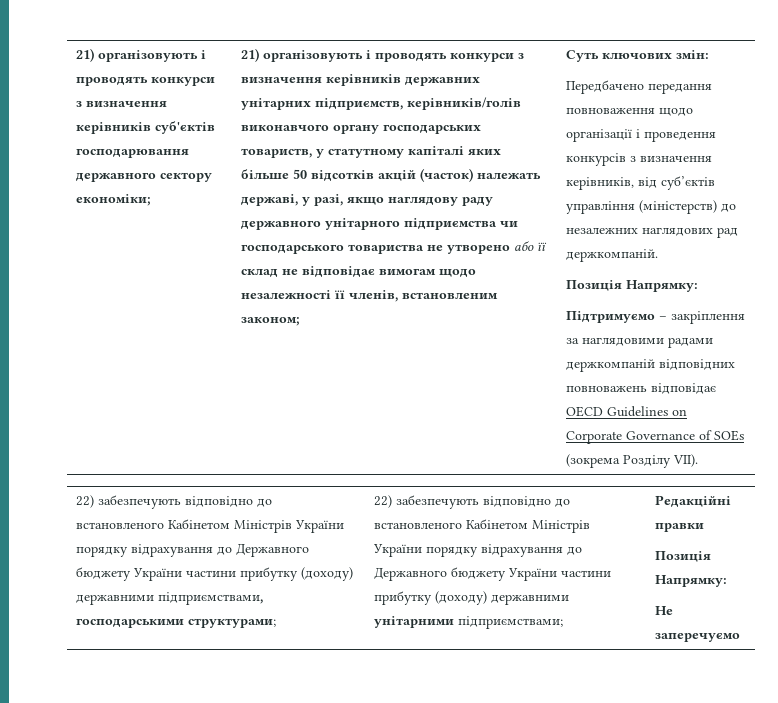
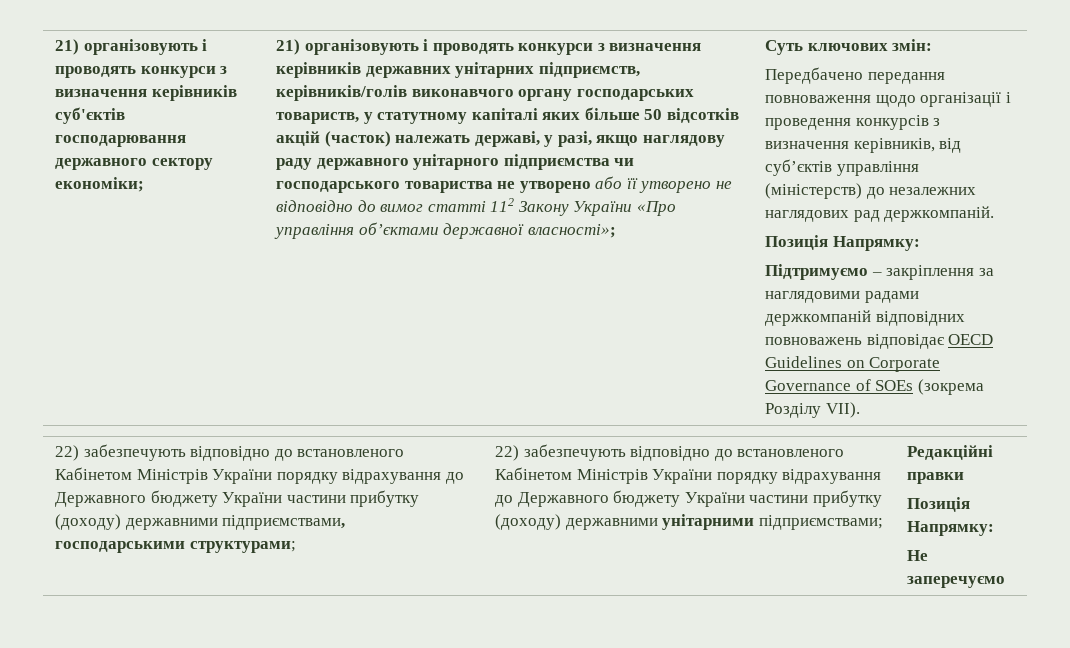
- 21) організовують і проводять конкурси з визначення керівників державних унітарних підприємств, керівників/голів виконавчого органу господарських товариств, у статутному капіталі яких більше 50 відсотків акцій (часток) належать державі, у разі, якщо наглядову раду державного унітарного підприємства чи господарського товариства не утворено або її склад не відповідає вимогам щодо незалежності її членів, встановленим законом;
+ 21) організовують і проводять конкурси з визначення керівників державних унітарних підприємств, керівників/голів виконавчого органу господарських товариств, у статутному капіталі яких більше 50 відсотків акцій (часток) належать державі, у разі, якщо наглядову раду державного унітарного підприємства чи господарського товариства не утворено або її утворено не відповідно до вимог статті 112 Закону України «Про управління об’єктами державної власності»;

